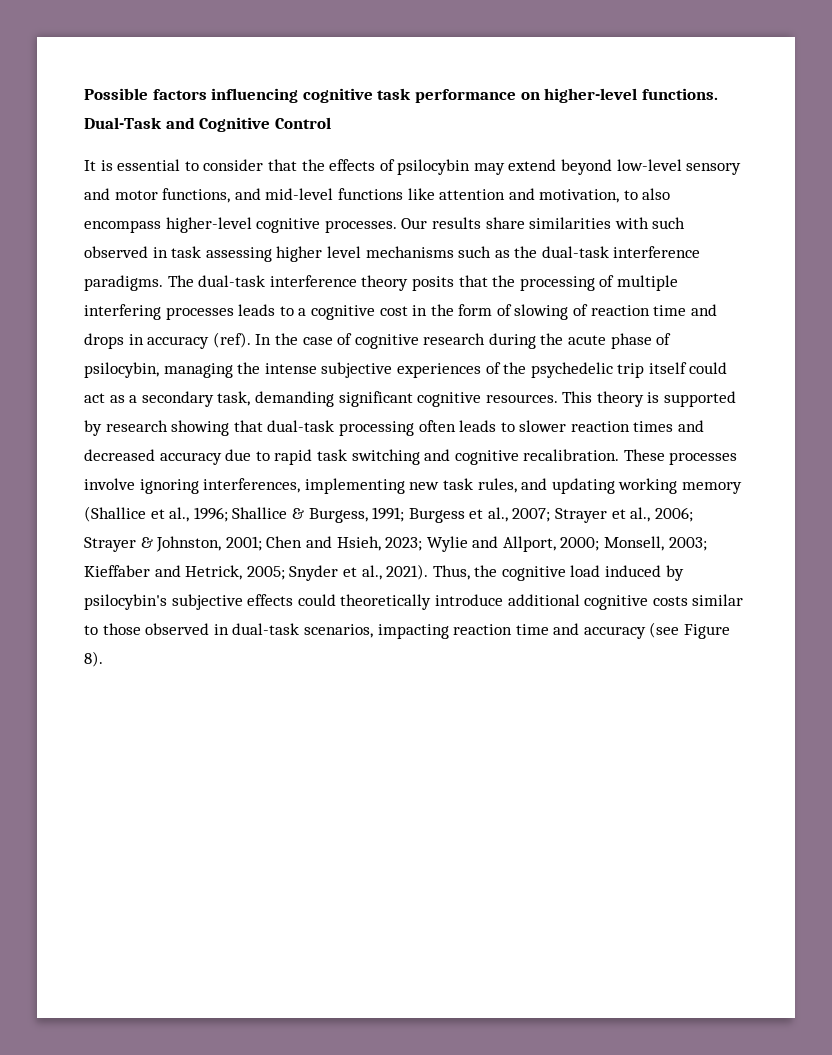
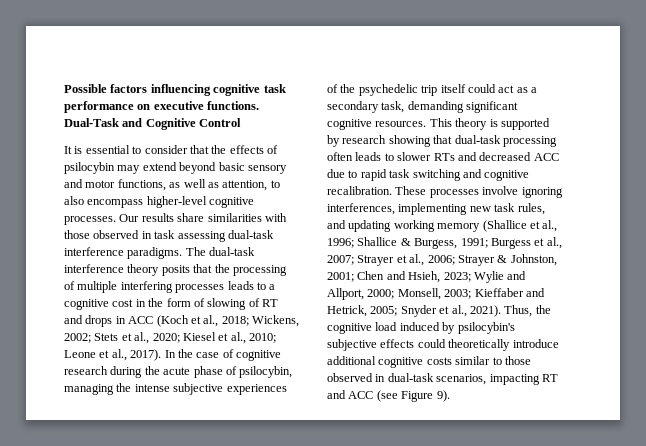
- Possible factors influencing cognitive task performance on higher-level functions.
+ Possible factors influencing cognitive task performance on executive functions.
- It is essential to consider that the effects of psilocybin may extend beyond low-level sensory and motor functions, and mid-level functions like attention and motivation, to also encompass higher-level cognitive processes.
+ It is essential to consider that the effects of psilocybin may extend beyond basic sensory and motor functions, as well as attention, to also encompass higher-level cognitive processes.
- Our results share similarities with such observed in task assessing higher level mechanisms such as the dual-task interference paradigms.
+ Our results share similarities with those observed in task assessing dual-task interference paradigms.
- The dual-task interference theory posits that the processing of multiple interfering processes leads to a cognitive cost in the form of slowing of reaction time and drops in accuracy (ref).
+ The dual-task interference theory posits that the processing of multiple interfering processes leads to a cognitive cost in the form of slowing of RT and drops in ACC (Koch et al., 2018; Wickens, 2002; Stets et al., 2020; Kiesel et al., 2010; Leone et al., 2017).
- This theory is supported by research showing that dual-task processing often leads to slower reaction times and decreased accuracy due to rapid task switching and cognitive recalibration.
+ This theory is supported by research showing that dual-task processing often leads to slower RTs and decreased ACC due to rapid task switching and cognitive recalibration.
- Thus, the cognitive load induced by psilocybin's subjective effects could theoretically introduce additional cognitive costs similar to those observed in dual-task scenarios, impacting reaction time and accuracy (see Figure 8).
+ Thus, the cognitive load induced by psilocybin's subjective effects could theoretically introduce additional cognitive costs similar to those observed in dual-task scenarios, impacting RT and ACC (see Figure 9).

